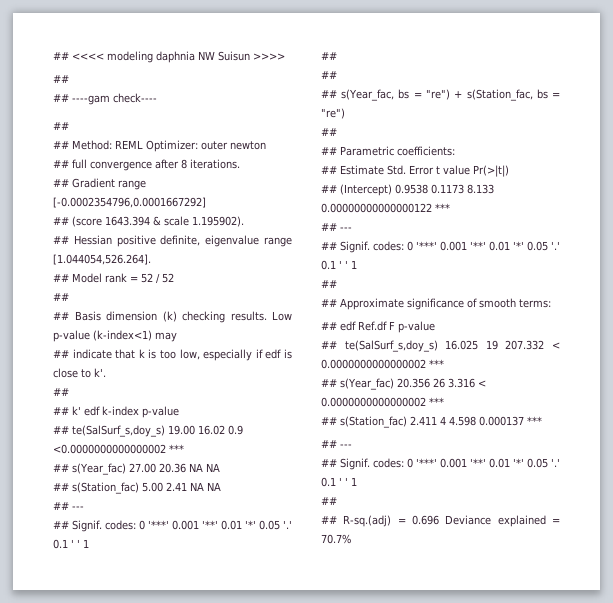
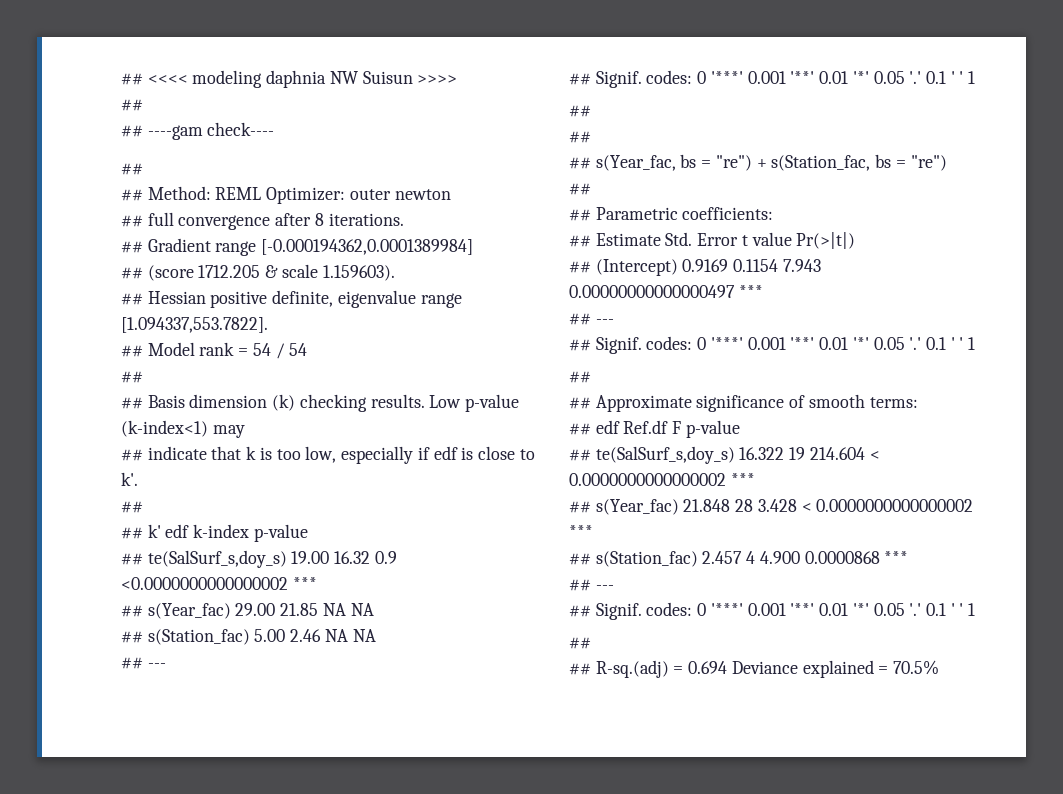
- ## Gradient range [-0.0002354796,0.0001667292]
+ ## Gradient range [-0.000194362,0.0001389984]
- ## (score 1643.394 & scale 1.195902).
+ ## (score 1712.205 & scale 1.159603).
- ## Hessian positive definite, eigenvalue range [1.044054,526.264].
+ ## Hessian positive definite, eigenvalue range [1.094337,553.7822].
- ## Model rank = 52 / 52
+ ## Model rank = 54 / 54
- ## te(SalSurf_s,doy_s) 19.00 16.02 0.9 <0.0000000000000002 ***
+ ## te(SalSurf_s,doy_s) 19.00 16.32 0.9 <0.0000000000000002 ***
- ## s(Year_fac) 27.00 20.36 NA NA
+ ## s(Year_fac) 29.00 21.85 NA NA
- ## s(Station_fac) 5.00 2.41 NA NA
+ ## s(Station_fac) 5.00 2.46 NA NA
- ## (Intercept) 0.9538 0.1173 8.133 0.00000000000000122 ***
+ ## (Intercept) 0.9169 0.1154 7.943 0.00000000000000497 ***
- ## te(SalSurf_s,doy_s) 16.025 19 207.332 < 0.0000000000000002 ***
+ ## te(SalSurf_s,doy_s) 16.322 19 214.604 < 0.0000000000000002 ***
- ## s(Year_fac) 20.356 26 3.316 < 0.0000000000000002 ***
+ ## s(Year_fac) 21.848 28 3.428 < 0.0000000000000002 ***
- ## s(Station_fac) 2.411 4 4.598 0.000137 ***
+ ## s(Station_fac) 2.457 4 4.900 0.0000868 ***
- ## R-sq.(adj) = 0.696 Deviance explained = 70.7%
+ ## R-sq.(adj) = 0.694 Deviance explained = 70.5%

